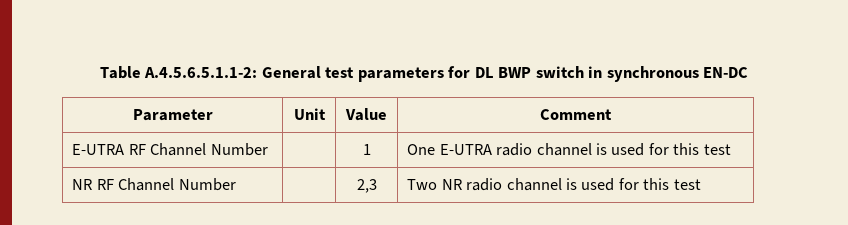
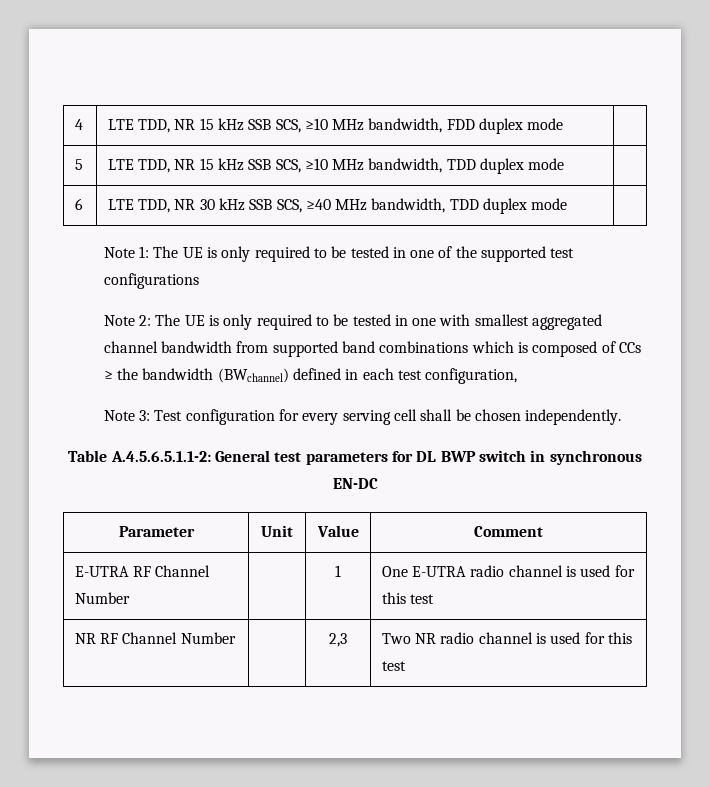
+ 4 | LTE TDD, NR 15 kHz SSB SCS, ≥10 MHz bandwidth, FDD duplex mode |
+ 5 | LTE TDD, NR 15 kHz SSB SCS, ≥10 MHz bandwidth, TDD duplex mode |
+ 6 | LTE TDD, NR 30 kHz SSB SCS, ≥40 MHz bandwidth, TDD duplex mode |
+ Note 1: The UE is only required to be tested in one of the supported test configurations
+ Note 2: The UE is only required to be tested in one with smallest aggregated channel bandwidth from supported band combinations which is composed of CCs ≥ the bandwidth (BWchannel) defined in each test configuration,
+ Note 3: Test configuration for every serving cell shall be chosen independently.

